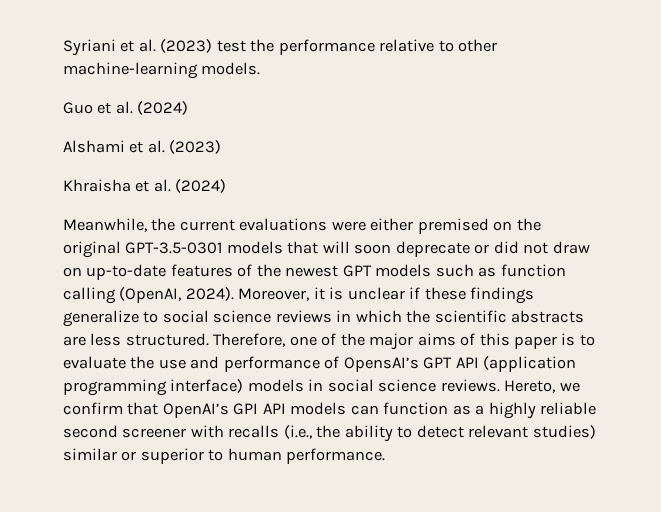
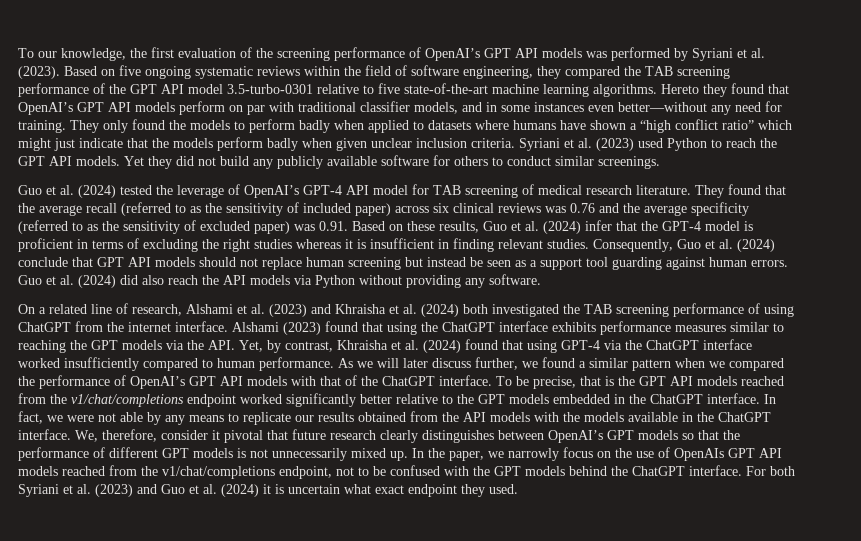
- Syriani et al. (2023) test the performance relative to other machine-learning models.
- Guo et al. (2024)
- Alshami et al. (2023)
- Khraisha et al. (2024)
- Meanwhile, the current evaluations were either premised on the original GPT-3.5-0301 models that will soon deprecate or did not draw on up-to-date features of the newest GPT models such as function calling (OpenAI, 2024). Moreover, it is unclear if these findings generalize to social science reviews in which the scientific abstracts are less structured. Therefore, one of the major aims of this paper is to evaluate the use and performance of OpensAI’s GPT API (application programming interface) models in social science reviews. Hereto, we confirm that OpenAI’s GPI API models can function as a highly reliable second screener with recalls (i.e., the ability to detect relevant studies) similar or superior to human performance.
+ To our knowledge, the first evaluation of the screening performance of OpenAI’s GPT API models was performed by Syriani et al. (2023). Based on five ongoing systematic reviews within the field of software engineering, they compared the TAB screening performance of the GPT API model 3.5-turbo-0301 relative to five state-of-the-art machine learning algorithms. Hereto they found that OpenAI’s GPT API models perform on par with traditional classifier models, and in some instances even better—without any need for training. They only found the models to perform badly when applied to datasets where humans have shown a “high conflict ratio” which might just indicate that the models perform badly when given unclear inclusion criteria. Syriani et al. (2023) used Python to reach the GPT API models. Yet they did not build any publicly available software for others to conduct similar screenings.
+ Guo et al. (2024) tested the leverage of OpenAI’s GPT-4 API model for TAB screening of medical research literature. They found that the average recall (referred to as the sensitivity of included paper) across six clinical reviews was 0.76 and the average specificity (referred to as the sensitivity of excluded paper) was 0.91. Based on these results, Guo et al. (2024) infer that the GPT-4 model is proficient in terms of excluding the right studies whereas it is insufficient in finding relevant studies. Consequently, Guo et al. (2024) conclude that GPT API models should not replace human screening but instead be seen as a support tool guarding against human errors. Guo et al. (2024) did also reach the API models via Python without providing any software.
+ On a related line of research, Alshami et al. (2023) and Khraisha et al. (2024) both investigated the TAB screening performance of using ChatGPT from the internet interface. Alshami (2023) found that using the ChatGPT interface exhibits performance measures similar to reaching the GPT models via the API. Yet, by contrast, Khraisha et al. (2024) found that using GPT-4 via the ChatGPT interface worked insufficiently compared to human performance. As we will later discuss further, we found a similar pattern when we compared the performance of OpenAI’s GPT API models with that of the ChatGPT interface. To be precise, that is the GPT API models reached from the v1/chat/completions endpoint worked significantly better relative to the GPT models embedded in the ChatGPT interface. In fact, we were not able by any means to replicate our results obtained from the API models with the models available in the ChatGPT interface. We, therefore, consider it pivotal that future research clearly distinguishes between OpenAI’s GPT models so that the performance of different GPT models is not unnecessarily mixed up. In the paper, we narrowly focus on the use of OpenAIs GPT API models reached from the v1/chat/completions endpoint, not to be confused with the GPT models behind the ChatGPT interface. For both Syriani et al. (2023) and Guo et al. (2024) it is uncertain what exact endpoint they used.

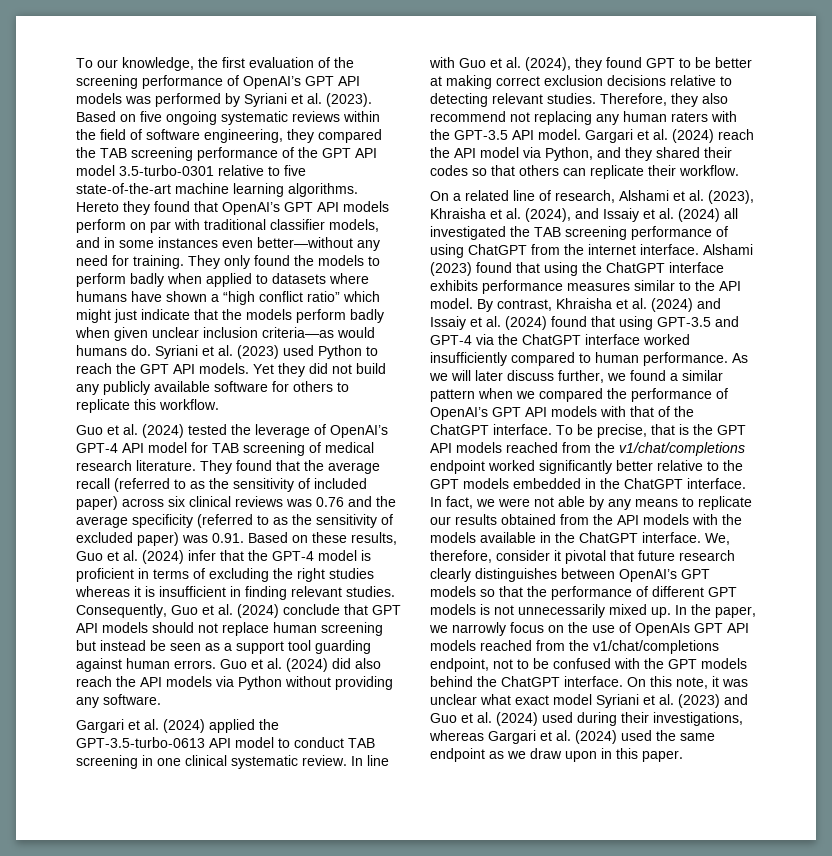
- They only found the models to perform badly when applied to datasets where humans have shown a “high conflict ratio” which might just indicate that the models perform badly when given unclear inclusion criteria.
+ They only found the models to perform badly when applied to datasets where humans have shown a “high conflict ratio” which might just indicate that the models perform badly when given unclear inclusion criteria—as would humans do.
- Yet they did not build any publicly available software for others to conduct similar screenings.
+ Yet they did not build any publicly available software for others to replicate this workflow.
+ Gargari et al. (2024) applied the GPT-3.5-turbo-0613 API model to conduct TAB screening in one clinical systematic review. In line with Guo et al. (2024), they found GPT to be better at making correct exclusion decisions relative to detecting relevant studies. Therefore, they also recommend not replacing any human raters with the GPT-3.5 API model. Gargari et al. (2024) reach the API model via Python, and they shared their codes so that others can replicate their workflow.
- On a related line of research, Alshami et al. (2023) and Khraisha et al. (2024) both investigated the TAB screening performance of using ChatGPT from the internet interface.
+ On a related line of research, Alshami et al. (2023), Khraisha et al. (2024), and Issaiy et al. (2024) all investigated the TAB screening performance of using ChatGPT from the internet interface.
- Alshami (2023) found that using the ChatGPT interface exhibits performance measures similar to reaching the GPT models via the API. Yet, by contrast, Khraisha et al. (2024) found that using GPT-4 via the ChatGPT interface worked insufficiently compared to human performance.
+ Alshami (2023) found that using the ChatGPT interface exhibits performance measures similar to the API model. By contrast, Khraisha et al. (2024) and Issaiy et al. (2024) found that using GPT-3.5 and GPT-4 via the ChatGPT interface worked insufficiently compared to human performance.
- For both Syriani et al. (2023) and Guo et al. (2024) it is uncertain what exact endpoint they used.
+ On this note, it was unclear what exact model Syriani et al. (2023) and Guo et al. (2024) used during their investigations, whereas Gargari et al. (2024) used the same endpoint as we draw upon in this paper.

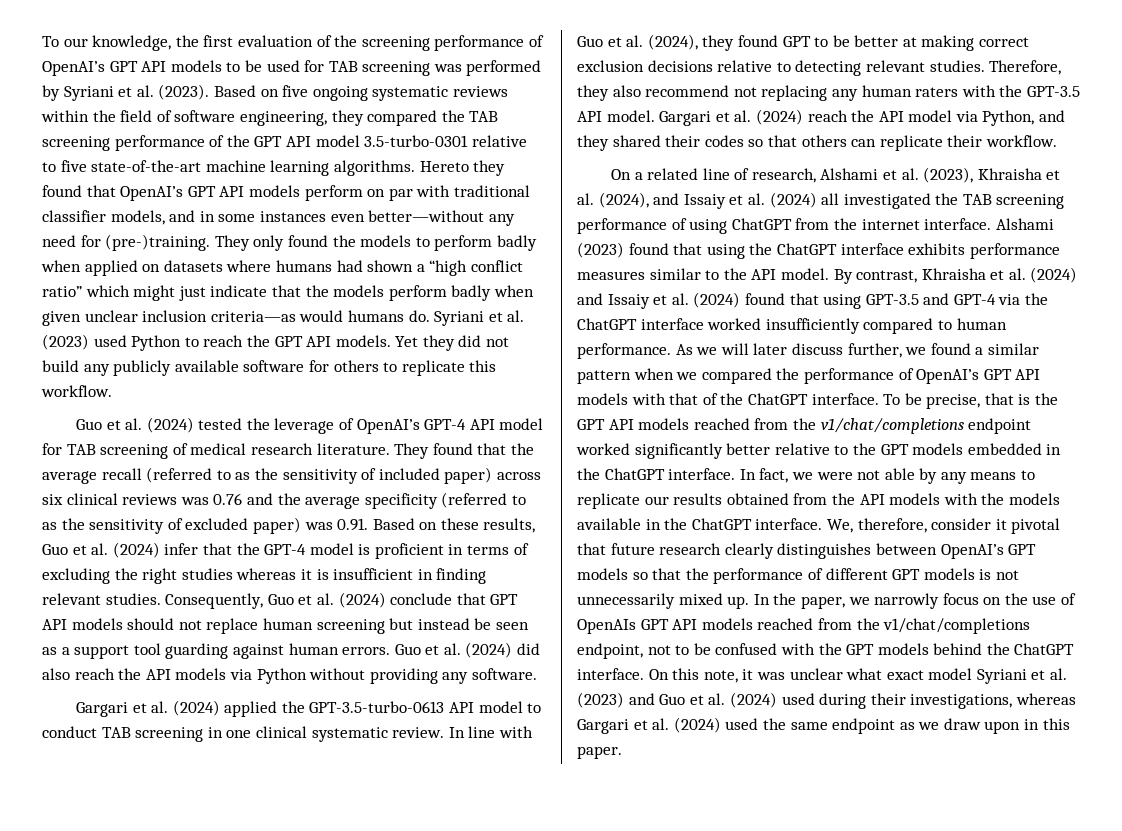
- To our knowledge, the first evaluation of the screening performance of OpenAI’s GPT API models was performed by Syriani et al. (2023).
+ To our knowledge, the first evaluation of the screening performance of OpenAI’s GPT API models to be used for TAB screening was performed by Syriani et al. (2023).
- Hereto they found that OpenAI’s GPT API models perform on par with traditional classifier models, and in some instances even better—without any need for training.
+ Hereto they found that OpenAI’s GPT API models perform on par with traditional classifier models, and in some instances even better—without any need for (pre-)training.
- They only found the models to perform badly when applied to datasets where humans have shown a “high conflict ratio” which might just indicate that the models perform badly when given unclear inclusion criteria—as would humans do.
+ They only found the models to perform badly when applied on datasets where humans had shown a “high conflict ratio” which might just indicate that the models perform badly when given unclear inclusion criteria—as would humans do.

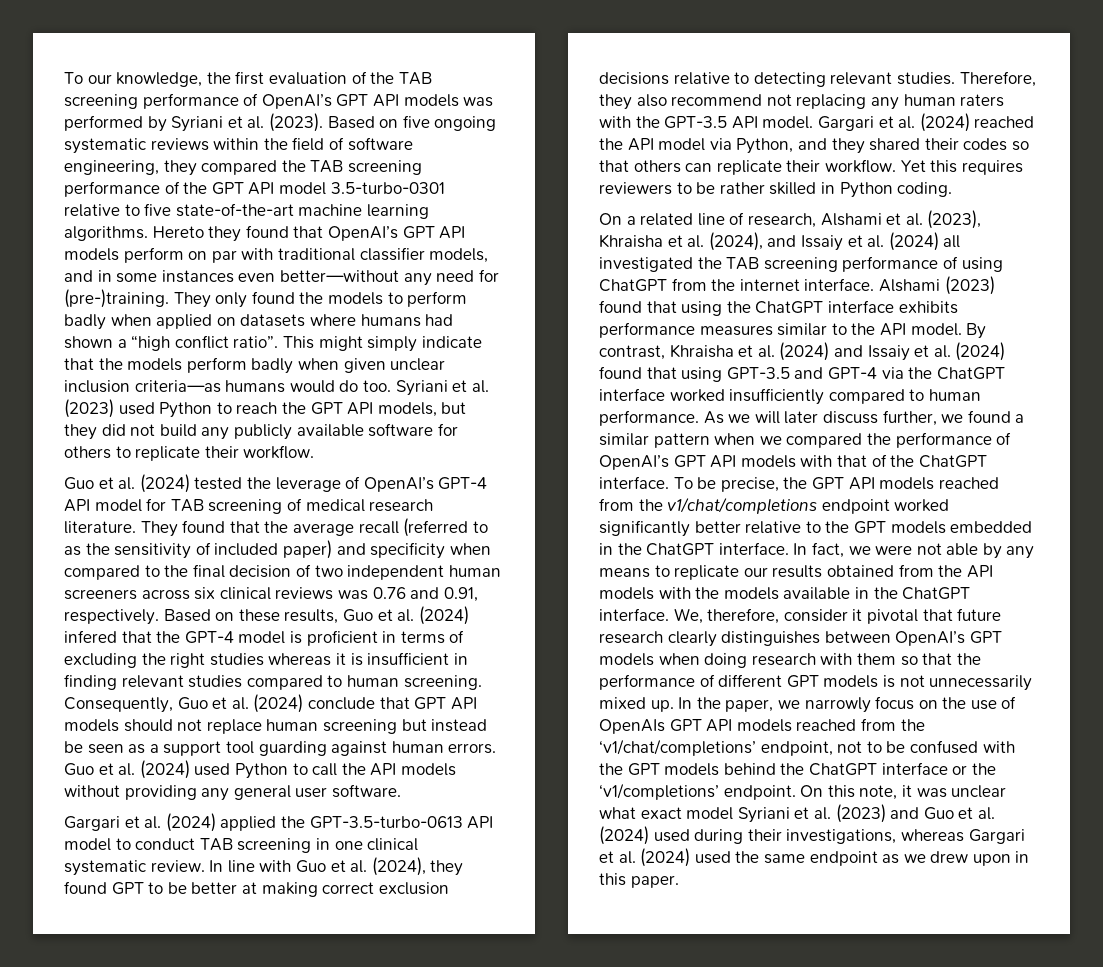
- To our knowledge, the first evaluation of the screening performance of OpenAI’s GPT API models to be used for TAB screening was performed by Syriani et al. (2023).
+ To our knowledge, the first evaluation of the TAB screening performance of OpenAI’s GPT API models was performed by Syriani et al. (2023).
- They only found the models to perform badly when applied on datasets where humans had shown a “high conflict ratio” which might just indicate that the models perform badly when given unclear inclusion criteria—as would humans do.
+ They only found the models to perform badly when applied on datasets where humans had shown a “high conflict ratio”. This might simply indicate that the models perform badly when given unclear inclusion criteria—as humans would do too.
- Syriani et al. (2023) used Python to reach the GPT API models. Yet they did not build any publicly available software for others to replicate this workflow.
+ Syriani et al. (2023) used Python to reach the GPT API models, but they did not build any publicly available software for others to replicate their workflow.
- They found that the average recall (referred to as the sensitivity of included paper) across six clinical reviews was 0.76 and the average specificity (referred to as the sensitivity of excluded paper) was 0.91. Based on these results, Guo et al. (2024) infer that the GPT-4 model is proficient in terms of excluding the right studies whereas it is insufficient in finding relevant studies.
+ They found that the average recall (referred to as the sensitivity of included paper) and specificity when compared to the final decision of two independent human screeners across six clinical reviews was 0.76 and 0.91, respectively. Based on these results, Guo et al. (2024) infered that the GPT-4 model is proficient in terms of excluding the right studies whereas it is insufficient in finding relevant studies compared to human screening.
- Guo et al. (2024) did also reach the API models via Python without providing any software.
+ Guo et al. (2024) used Python to call the API models without providing any general user software.
- Gargari et al. (2024) reach the API model via Python, and they shared their codes so that others can replicate their workflow.
+ Gargari et al. (2024) reached the API model via Python, and they shared their codes so that others can replicate their workflow. Yet this requires reviewers to be rather skilled in Python coding.
- To be precise, that is the GPT API models reached from the v1/chat/completions endpoint worked significantly better relative to the GPT models embedded in the ChatGPT interface.
+ To be precise, the GPT API models reached from the v1/chat/completions endpoint worked significantly better relative to the GPT models embedded in the ChatGPT interface.
- We, therefore, consider it pivotal that future research clearly distinguishes between OpenAI’s GPT models so that the performance of different GPT models is not unnecessarily mixed up.
+ We, therefore, consider it pivotal that future research clearly distinguishes between OpenAI’s GPT models when doing research with them so that the performance of different GPT models is not unnecessarily mixed up.
- In the paper, we narrowly focus on the use of OpenAIs GPT API models reached from the v1/chat/completions endpoint, not to be confused with the GPT models behind the ChatGPT interface.
+ In the paper, we narrowly focus on the use of OpenAIs GPT API models reached from the ‘v1/chat/completions’ endpoint, not to be confused with the GPT models behind the ChatGPT interface or the ‘v1/completions’ endpoint.
- On this note, it was unclear what exact model Syriani et al. (2023) and Guo et al. (2024) used during their investigations, whereas Gargari et al. (2024) used the same endpoint as we draw upon in this paper.
+ On this note, it was unclear what exact model Syriani et al. (2023) and Guo et al. (2024) used during their investigations, whereas Gargari et al. (2024) used the same endpoint as we drew upon in this paper.

